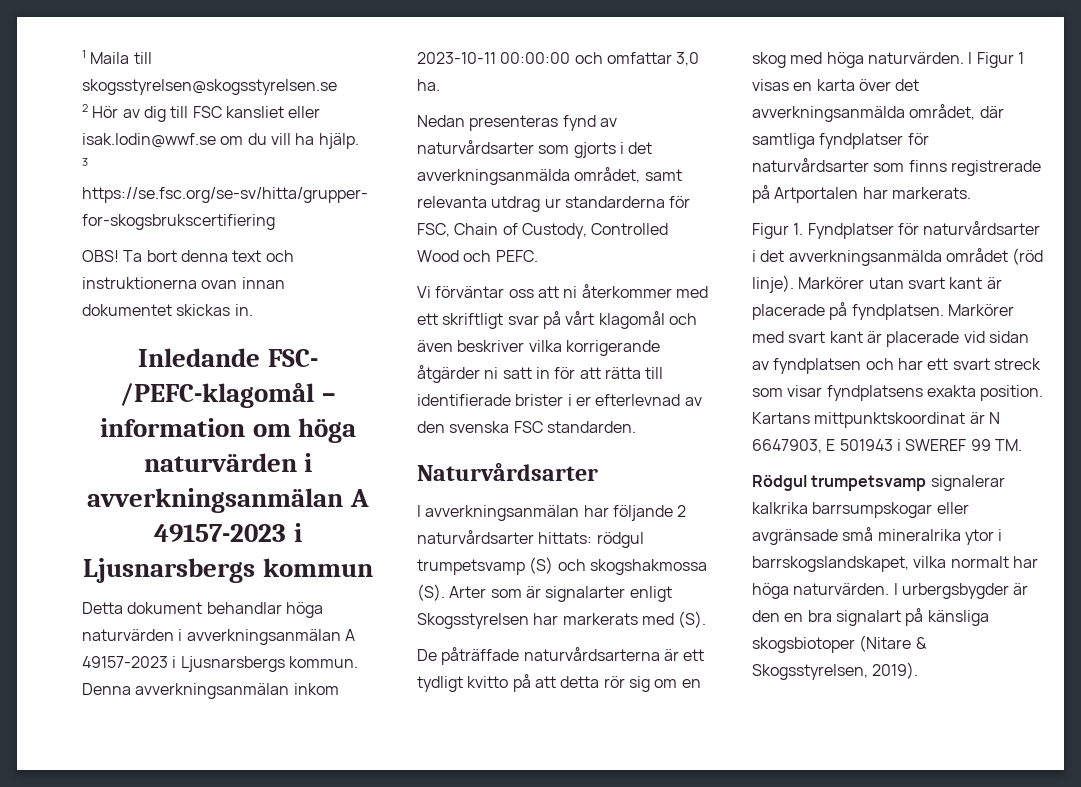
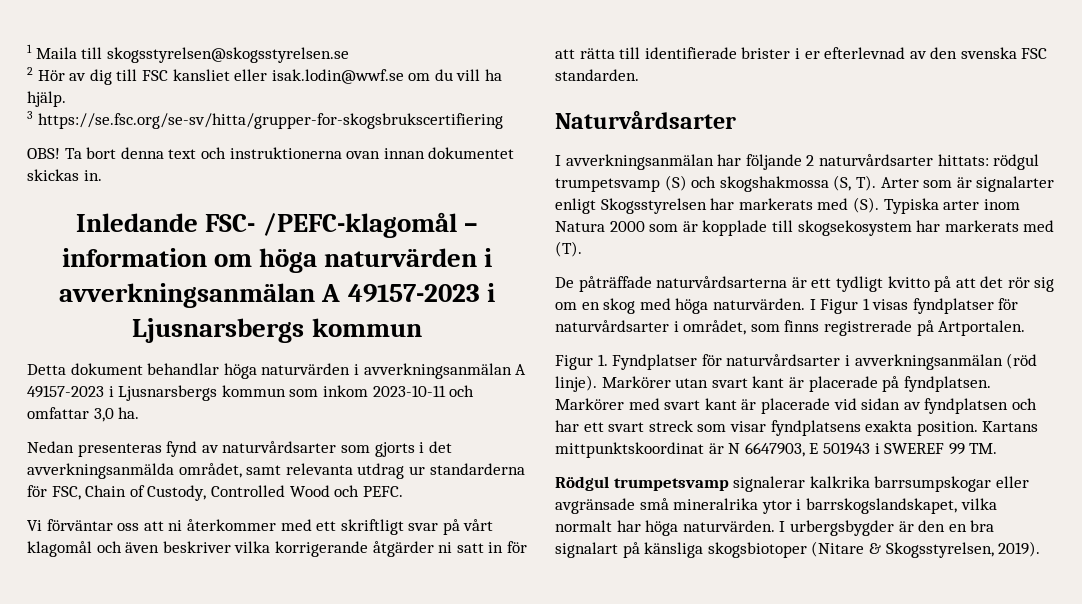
- Detta dokument behandlar höga naturvärden i avverkningsanmälan A 49157-2023 i Ljusnarsbergs kommun. Denna avverkningsanmälan inkom 2023-10-11 00:00:00 och omfattar 3,0 ha.
+ Detta dokument behandlar höga naturvärden i avverkningsanmälan A 49157-2023 i Ljusnarsbergs kommun som inkom 2023-10-11 och omfattar 3,0 ha.
- I avverkningsanmälan har följande 2 naturvårdsarter hittats: rödgul trumpetsvamp (S) och skogshakmossa (S). Arter som är signalarter enligt Skogsstyrelsen har markerats med (S).
+ I avverkningsanmälan har följande 2 naturvårdsarter hittats: rödgul trumpetsvamp (S) och skogshakmossa (S, T). Arter som är signalarter enligt Skogsstyrelsen har markerats med (S). Typiska arter inom Natura 2000 som är kopplade till skogsekosystem har markerats med (T).
- De påträffade naturvårdsarterna är ett tydligt kvitto på att detta rör sig om en skog med höga naturvärden.
+ De påträffade naturvårdsarterna är ett tydligt kvitto på att det rör sig om en skog med höga naturvärden.
- I Figur 1 visas en karta över det avverkningsanmälda området, där samtliga fyndplatser för naturvårdsarter som finns registrerade på Artportalen har markerats.
+ I Figur 1 visas fyndplatser för naturvårdsarter i området, som finns registrerade på Artportalen.
- Figur 1. Fyndplatser för naturvårdsarter i det avverkningsanmälda området (röd linje).
+ Figur 1. Fyndplatser för naturvårdsarter i avverkningsanmälan (röd linje).

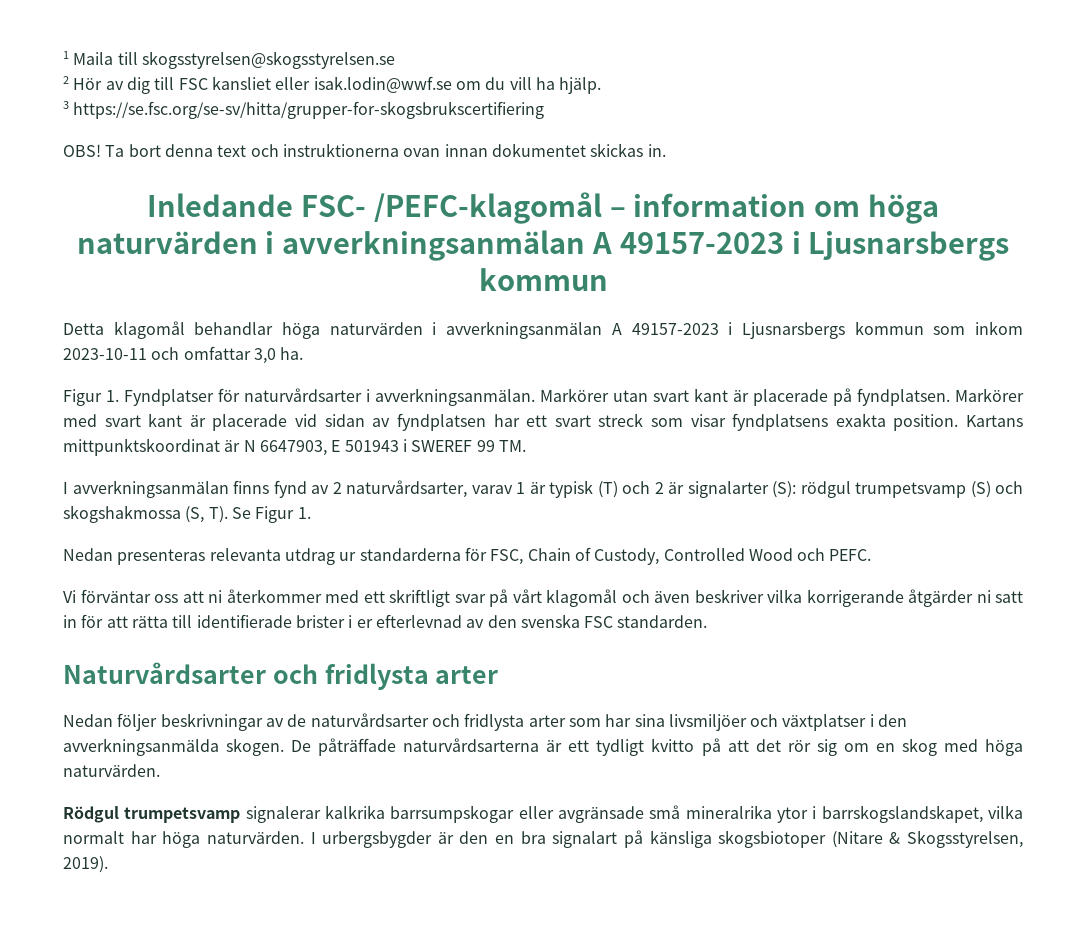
- Detta dokument behandlar höga naturvärden i avverkningsanmälan A 49157-2023 i Ljusnarsbergs kommun som inkom 2023-10-11 och omfattar 3,0 ha.
+ Detta klagomål behandlar höga naturvärden i avverkningsanmälan A 49157-2023 i Ljusnarsbergs kommun som inkom 2023-10-11 och omfattar 3,0 ha.
- Nedan presenteras fynd av naturvårdsarter som gjorts i det avverkningsanmälda området, samt relevanta utdrag ur standarderna för FSC, Chain of Custody, Controlled Wood och PEFC.
+ Figur 1. Fyndplatser för naturvårdsarter i avverkningsanmälan. Markörer utan svart kant är placerade på fyndplatsen. Markörer med svart kant är placerade vid sidan av fyndplatsen har ett svart streck som visar fyndplatsens exakta position. Kartans mittpunktskoordinat är N 6647903, E 501943 i SWEREF 99 TM.
+ I avverkningsanmälan finns fynd av 2 naturvårdsarter, varav 1 är typisk (T) och 2 är signalarter (S): rödgul trumpetsvamp (S) och skogshakmossa (S, T). Se Figur 1.
+ Nedan presenteras relevanta utdrag ur standarderna för FSC, Chain of Custody, Controlled Wood och PEFC.
- Naturvårdsarter
- I avverkningsanmälan har följande 2 naturvårdsarter hittats: rödgul trumpetsvamp (S) och skogshakmossa (S, T). Arter som är signalarter enligt Skogsstyrelsen har markerats med (S). Typiska arter inom Natura 2000 som är kopplade till skogsekosystem har markerats med (T).
- De påträffade naturvårdsarterna är ett tydligt kvitto på att det rör sig om en skog med höga naturvärden. I Figur 1 visas fyndplatser för naturvårdsarter i området, som finns registrerade på Artportalen.
- Figur 1. Fyndplatser för naturvårdsarter i avverkningsanmälan (röd linje). Markörer utan svart kant är placerade på fyndplatsen. Markörer med svart kant är placerade vid sidan av fyndplatsen och har ett svart streck som visar fyndplatsens exakta position. Kartans mittpunktskoordinat är N 6647903, E 501943 i SWEREF 99 TM.
+ Naturvårdsarter och fridlysta arter
+ Nedan följer beskrivningar av de naturvårdsarter och fridlysta arter som har sina livsmiljöer och växtplatser i den avverkningsanmälda skogen. De påträffade naturvårdsarterna är ett tydligt kvitto på att det rör sig om en skog med höga naturvärden.

